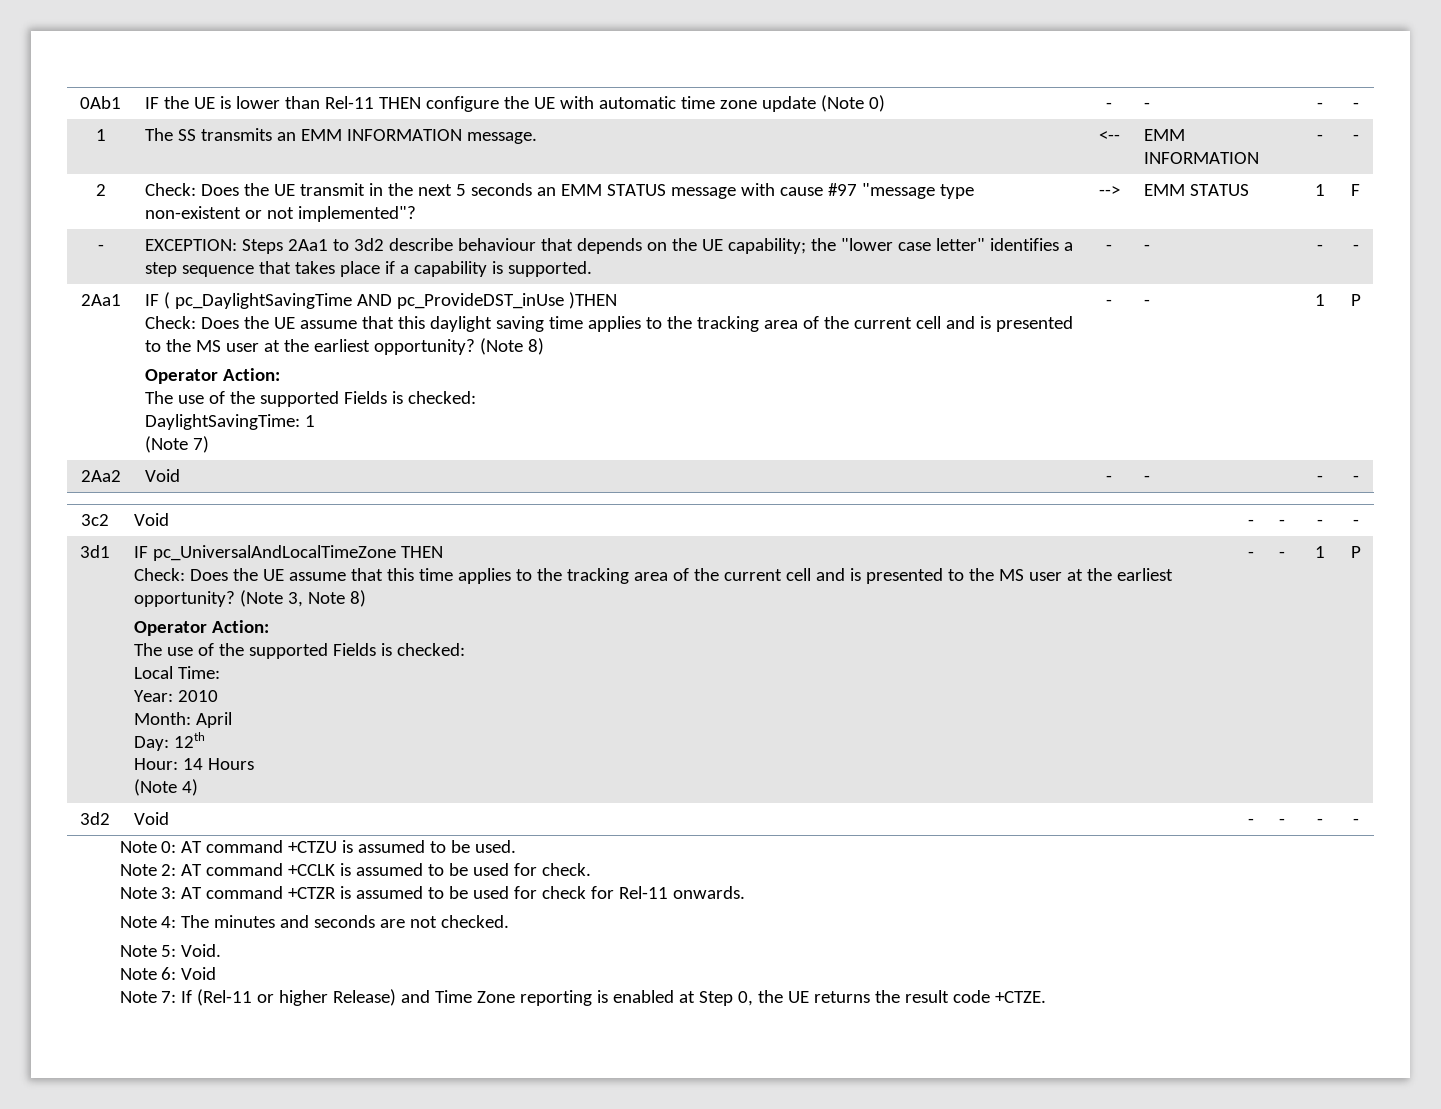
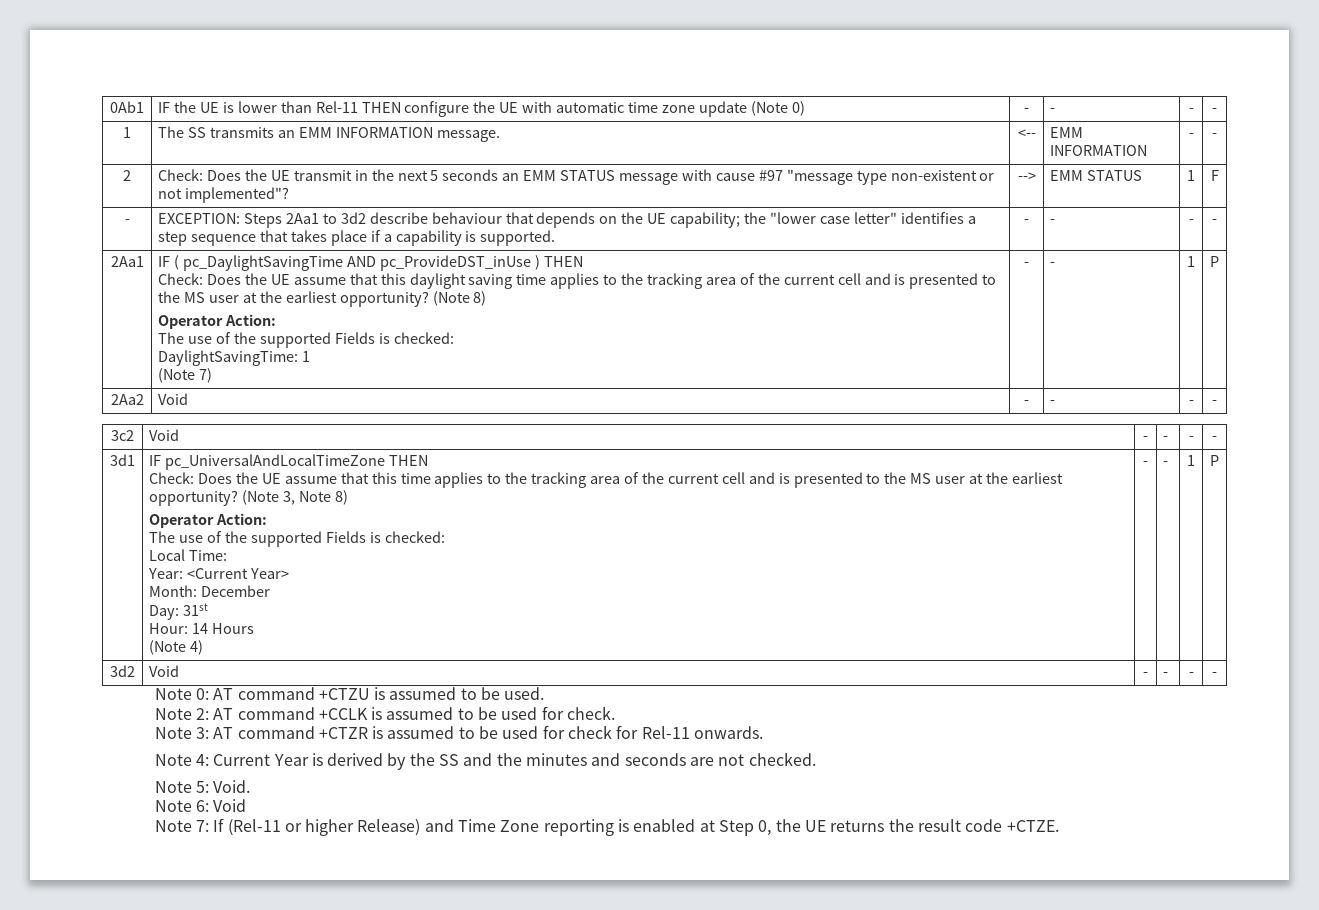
- IF ( pc_DaylightSavingTime AND pc_ProvideDST_inUse )THEN
+ IF ( pc_DaylightSavingTime AND pc_ProvideDST_inUse ) THEN
- Year: 2010
+ Year: <Current Year>
- Month: April
+ Month: December
- Day: 12th
+ Day: 31st
- Note 4: The minutes and seconds are not checked.
+ Note 4: Current Year is derived by the SS and the minutes and seconds are not checked.

